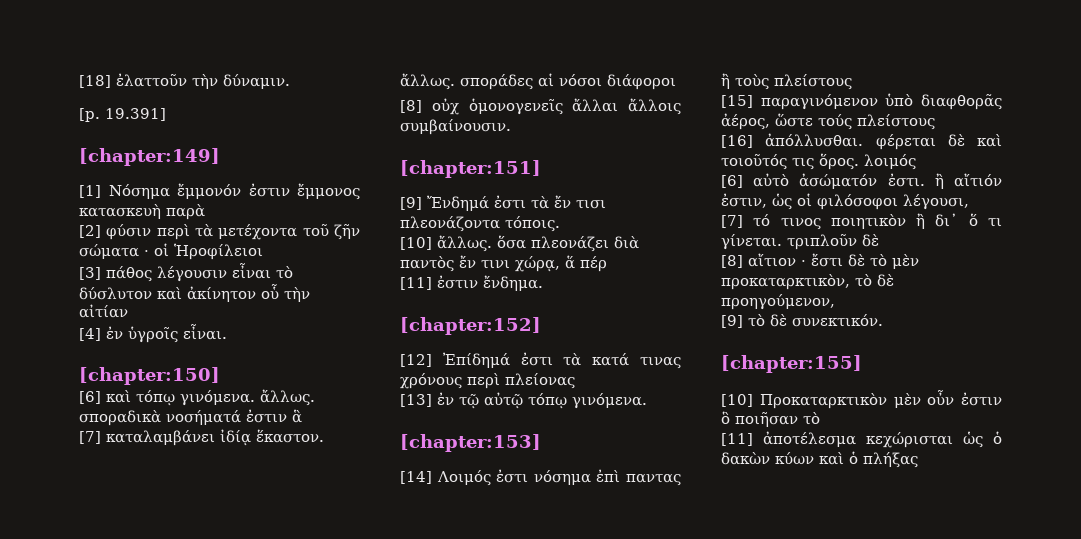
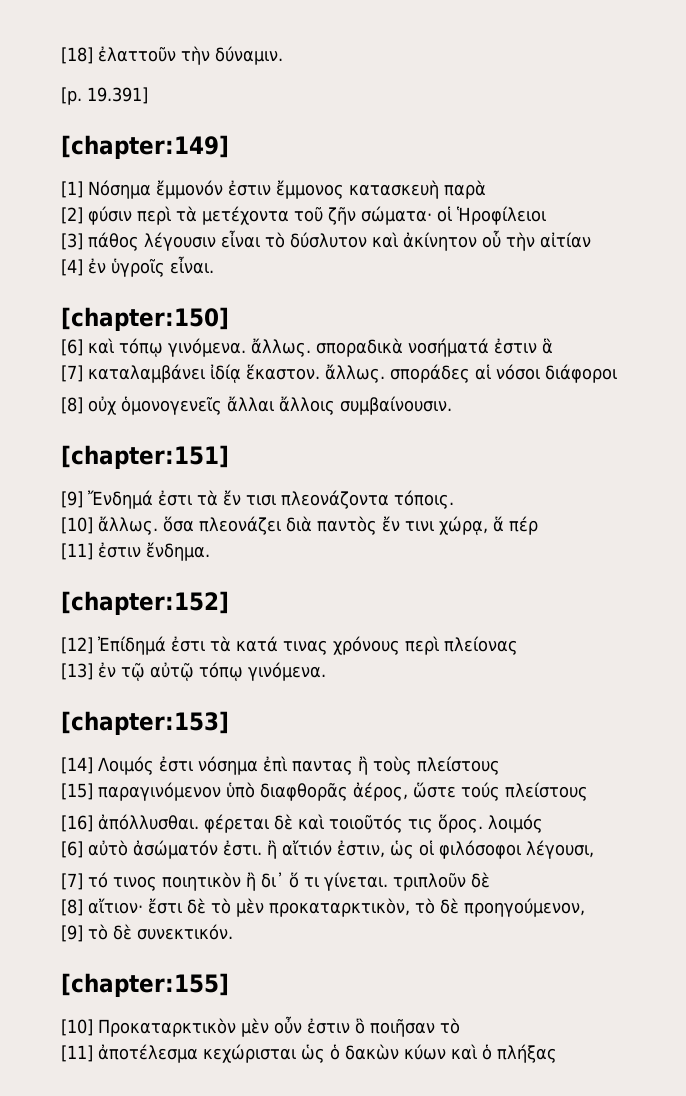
- [2] φύσιν περὶ τὰ μετέχοντα τοῦ ζῆν σώματα · οἱ Ἡροφίλειοι
+ [2] φύσιν περὶ τὰ μετέχοντα τοῦ ζῆν σώματα· οἱ Ἡροφίλειοι
- [8] αἴτιον · ἔστι δὲ τὸ μὲν προκαταρκτικὸν, τὸ δὲ προηγούμενον,
+ [8] αἴτιον· ἔστι δὲ τὸ μὲν προκαταρκτικὸν, τὸ δὲ προηγούμενον,

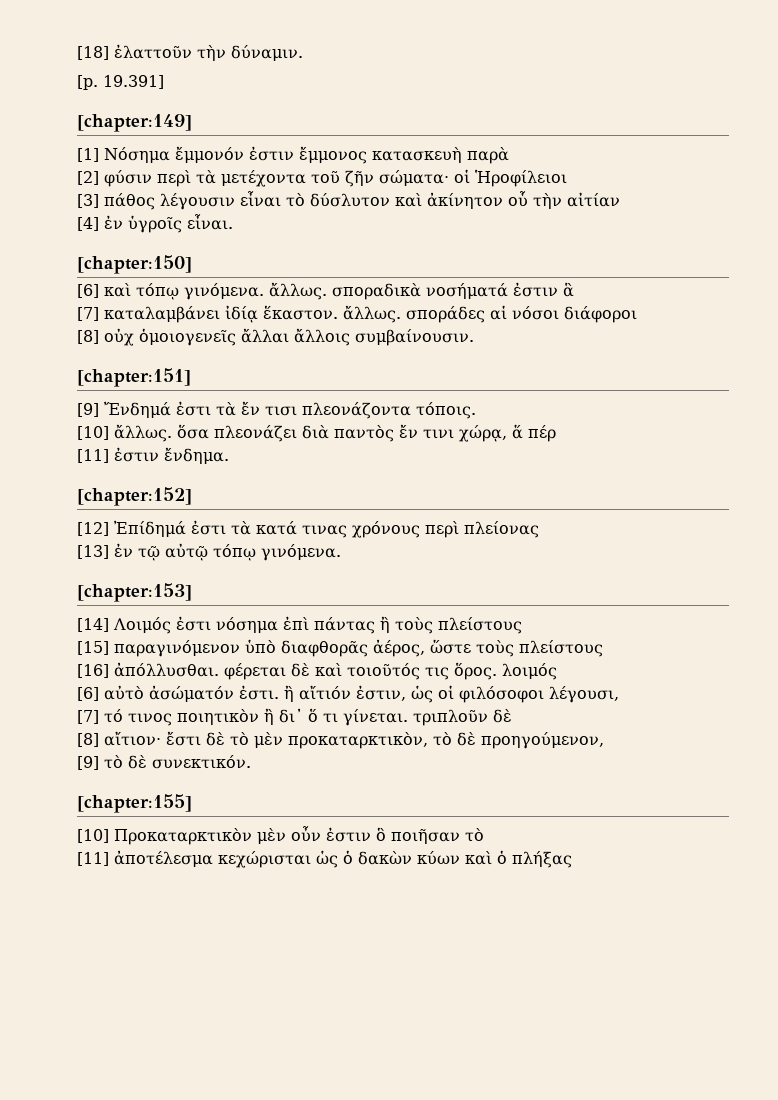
- [8] οὐχ ὁμονογενεῖς ἄλλαι ἄλλοις συμβαίνουσιν.
+ [8] οὐχ ὁμοιογενεῖς ἄλλαι ἄλλοις συμβαίνουσιν.
- [14] Λοιμός ἐστι νόσημα ἐπὶ παντας ἢ τοὺς πλείστους
+ [14] Λοιμός ἐστι νόσημα ἐπὶ πάντας ἢ τοὺς πλείστους
- [15] παραγινόμενον ὑπὸ διαφθορᾶς ἀέρος, ὥστε τούς πλείστους
+ [15] παραγινόμενον ὑπὸ διαφθορᾶς ἀέρος, ὥστε τοὺς πλείστους

